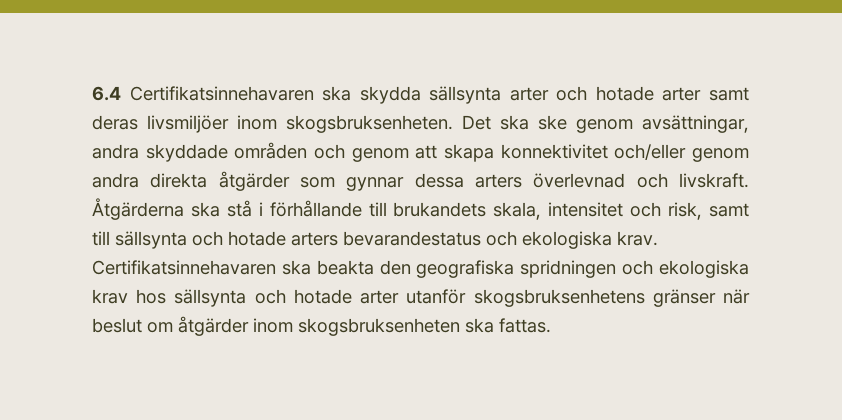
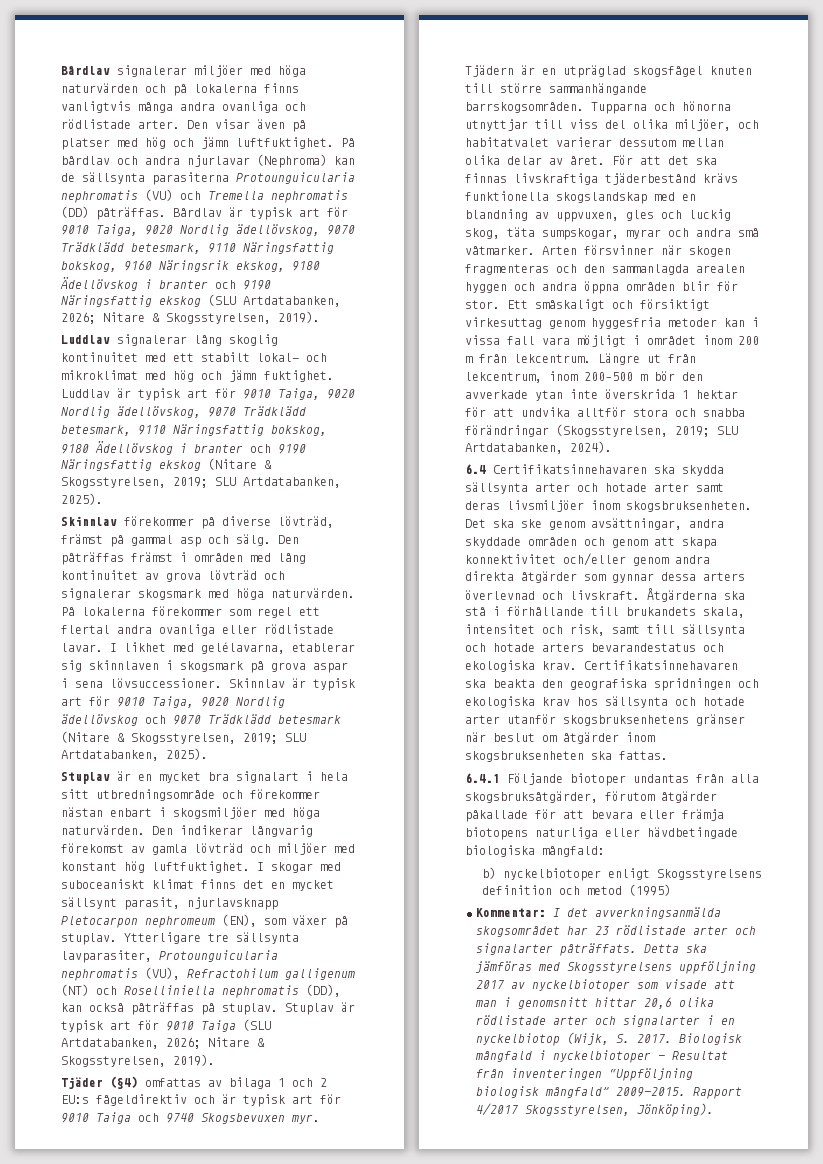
+ Bårdlav signalerar miljöer med höga naturvärden och på lokalerna finns vanligtvis många andra ovanliga och rödlistade arter. Den visar även på platser med hög och jämn luftfuktighet. På bårdlav och andra njurlavar (Nephroma) kan de sällsynta parasiterna Protounguicularia nephromatis (VU) och Tremella nephromatis (DD) påträffas. Bårdlav är typisk art för 9010 Taiga, 9020 Nordlig ädellövskog, 9070 Trädklädd betesmark, 9110 Näringsfattig bokskog, 9160 Näringsrik ekskog, 9180 Ädellövskog i branter och 9190 Näringsfattig ekskog (SLU Artdatabanken, 2026; Nitare & Skogsstyrelsen, 2019).
+ Luddlav signalerar lång skoglig kontinuitet med ett stabilt lokal- och mikroklimat med hög och jämn fuktighet. Luddlav är typisk art för 9010 Taiga, 9020 Nordlig ädellövskog, 9070 Trädklädd betesmark, 9110 Näringsfattig bokskog, 9180 Ädellövskog i branter och 9190 Näringsfattig ekskog (Nitare & Skogsstyrelsen, 2019; SLU Artdatabanken, 2025).
+ Skinnlav förekommer på diverse lövträd, främst på gammal asp och sälg. Den påträffas främst i områden med lång kontinuitet av grova lövträd och signalerar skogsmark med höga naturvärden. På lokalerna förekommer som regel ett flertal andra ovanliga eller rödlistade lavar. I likhet med gelélavarna, etablerar sig skinnlaven i skogsmark på grova aspar i sena lövsuccessioner. Skinnlav är typisk art för 9010 Taiga, 9020 Nordlig ädellövskog och 9070 Trädklädd betesmark (Nitare & Skogsstyrelsen, 2019; SLU Artdatabanken, 2025).
+ Stuplav är en mycket bra signalart i hela sitt utbredningsområde och förekommer nästan enbart i skogsmiljöer med höga naturvärden. Den indikerar långvarig förekomst av gamla lövträd och miljöer med konstant hög luftfuktighet. I skogar med suboceaniskt klimat finns det en mycket sällsynt parasit, njurlavsknapp Pletocarpon nephromeum (EN), som växer på stuplav. Ytterligare tre sällsynta lavparasiter, Protounguicularia nephromatis (VU), Refractohilum galligenum (NT) och Roselliniella nephromatis (DD), kan också påträffas på stuplav. Stuplav är typisk art för 9010 Taiga (SLU Artdatabanken, 2026; Nitare & Skogsstyrelsen, 2019).
+ Tjäder (§4) omfattas av bilaga 1 och 2 EU:s fågeldirektiv och är typisk art för 9010 Taiga och 9740 Skogsbevuxen myr. Tjädern är en utpräglad skogsfågel knuten till större sammanhängande barrskogsområden. Tupparna och hönorna utnyttjar till viss del olika miljöer, och habitatvalet varierar dessutom mellan olika delar av året. För att det ska finnas livskraftiga tjäderbestånd krävs funktionella skogslandskap med en blandning av uppvuxen, gles och luckig skog, täta sumpskogar, myrar och andra små våtmarker. Arten försvinner när skogen fragmenteras och den sammanlagda arealen hyggen och andra öppna områden blir för stor. Ett småskaligt och försiktigt virkesuttag genom hyggesfria metoder kan i vissa fall vara möjligt i området inom 200 m från lekcentrum. Längre ut från lekcentrum, inom 200–500 m bör den avverkade ytan inte överskrida 1 hektar för att undvika alltför stora och snabba förändringar (Skogsstyrelsen, 2019; SLU Artdatabanken, 2024).
+ 6.4.1 Följande biotoper undantas från alla skogsbruksåtgärder, förutom åtgärder påkallade för att bevara eller främja biotopens naturliga eller hävdbetingade biologiska mångfald:
+ b) nyckelbiotoper enligt Skogsstyrelsens definition och metod (1995)
+ Kommentar: I det avverkningsanmälda skogsområdet har 23 rödlistade arter och signalarter påträffats. Detta ska jämföras med Skogsstyrelsens uppföljning 2017 av nyckelbiotoper som visade att man i genomsnitt hittar 20,6 olika rödlistade arter och signalarter i en nyckelbiotop (Wijk, S. 2017. Biologisk mångfald i nyckelbiotoper – Resultat från inventeringen “Uppföljning biologisk mångfald” 2009–2015. Rapport 4/2017 Skogsstyrelsen, Jönköping).

